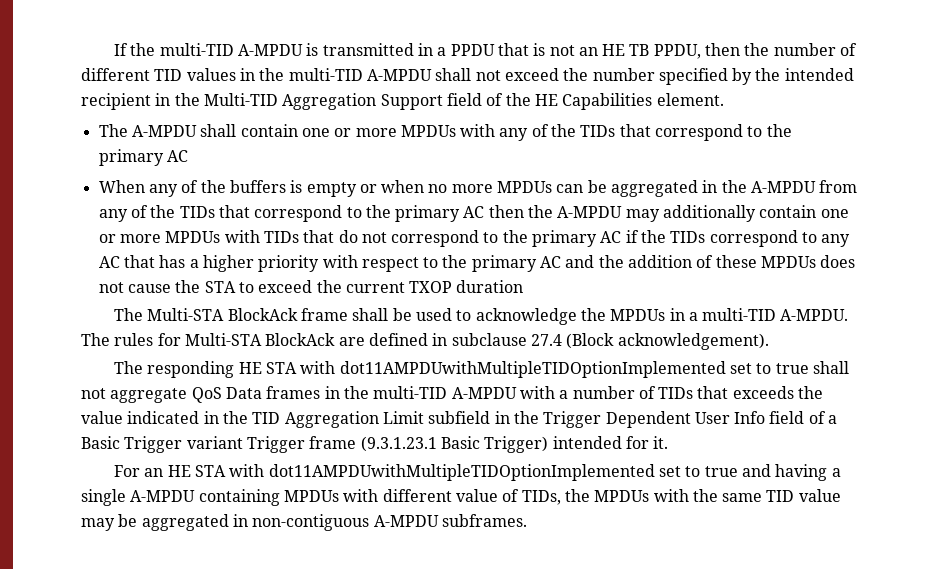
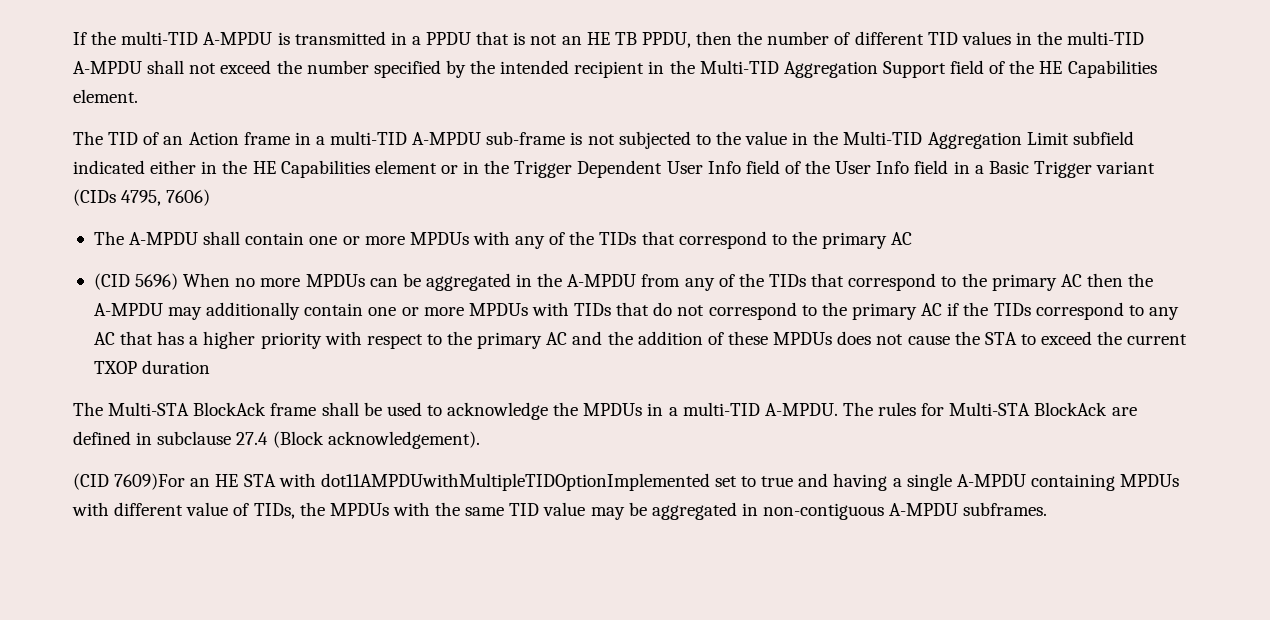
+ The TID of an Action frame in a multi-TID A-MPDU sub-frame is not subjected to the value in the Multi-TID Aggregation Limit subfield indicated either in the HE Capabilities element or in the Trigger Dependent User Info field of the User Info field in a Basic Trigger variant (CIDs 4795, 7606)
- When any of the buffers is empty or when no more MPDUs can be aggregated in the A-MPDU from any of the TIDs that correspond to the primary AC then the A-MPDU may additionally contain one or more MPDUs with TIDs that do not correspond to the primary AC if the TIDs correspond to any AC that has a higher priority with respect to the primary AC and the addition of these MPDUs does not cause the STA to exceed the current TXOP duration
+ (CID 5696) When no more MPDUs can be aggregated in the A-MPDU from any of the TIDs that correspond to the primary AC then the A-MPDU may additionally contain one or more MPDUs with TIDs that do not correspond to the primary AC if the TIDs correspond to any AC that has a higher priority with respect to the primary AC and the addition of these MPDUs does not cause the STA to exceed the current TXOP duration
- The responding HE STA with dot11AMPDUwithMultipleTIDOptionImplemented set to true shall not aggregate QoS Data frames in the multi-TID A-MPDU with a number of TIDs that exceeds the value indicated in the TID Aggregation Limit subfield in the Trigger Dependent User Info field of a Basic Trigger variant Trigger frame (9.3.1.23.1 Basic Trigger) intended for it.
- For an HE STA with dot11AMPDUwithMultipleTIDOptionImplemented set to true and having a single A-MPDU containing MPDUs with different value of TIDs, the MPDUs with the same TID value may be aggregated in non-contiguous A-MPDU subframes.
+ (CID 7609)For an HE STA with dot11AMPDUwithMultipleTIDOptionImplemented set to true and having a single A-MPDU containing MPDUs with different value of TIDs, the MPDUs with the same TID value may be aggregated in non-contiguous A-MPDU subframes.

